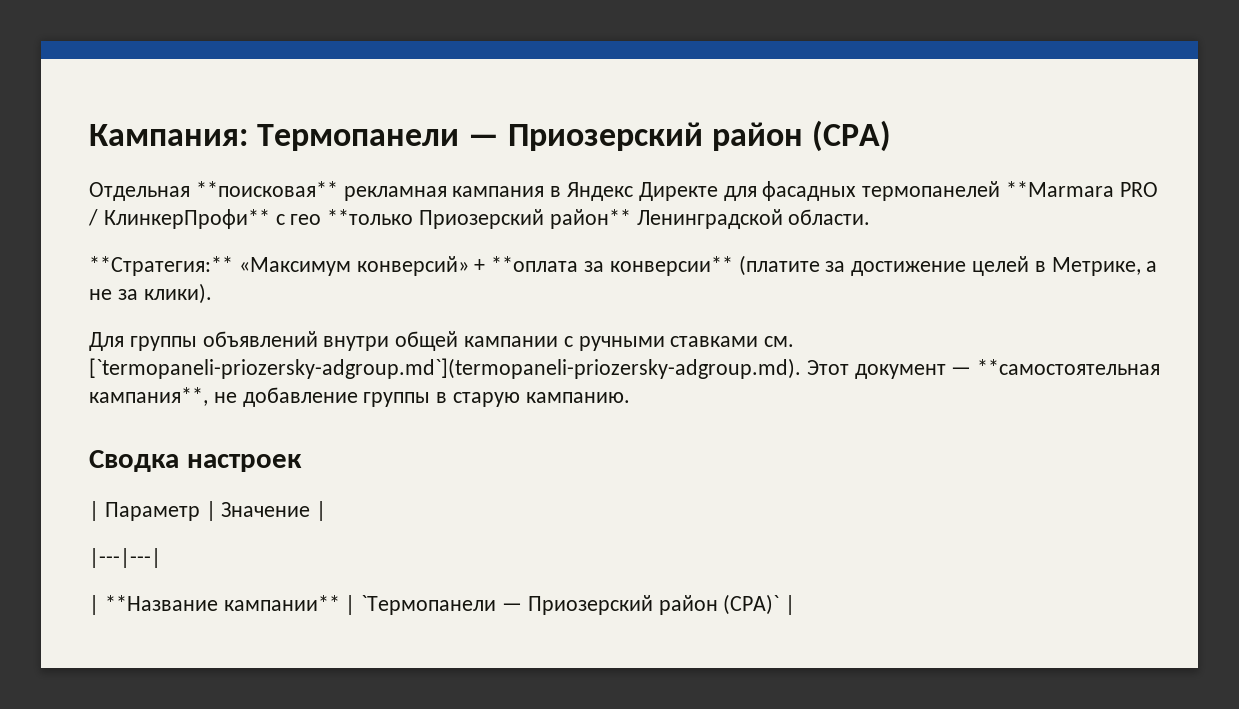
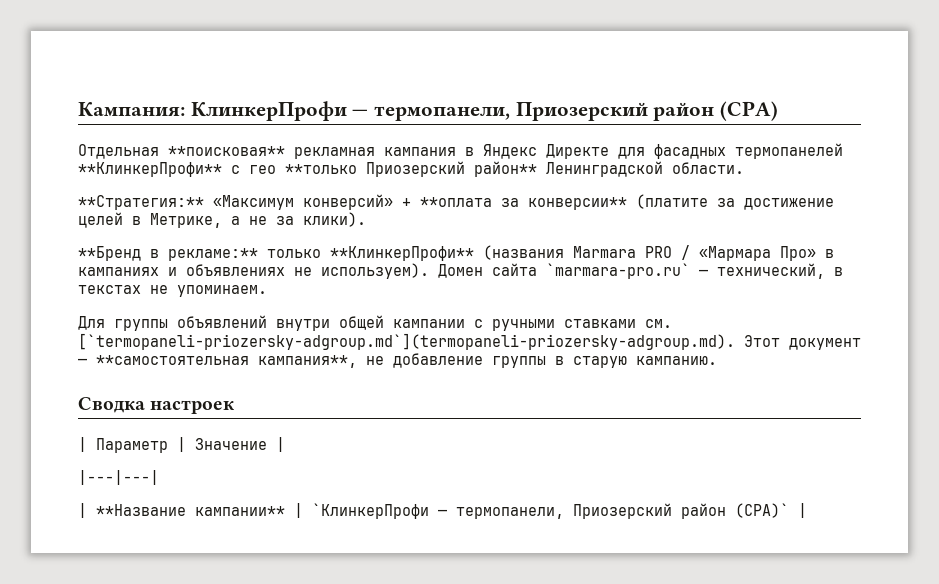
- Кампания: Термопанели — Приозерский район (CPA)
+ Кампания: КлинкерПрофи — термопанели, Приозерский район (CPA)
- Отдельная **поисковая** рекламная кампания в Яндекс Директе для фасадных термопанелей **Marmara PRO / КлинкерПрофи** с гео **только Приозерский район** Ленинградской области.
+ Отдельная **поисковая** рекламная кампания в Яндекс Директе для фасадных термопанелей **КлинкерПрофи** с гео **только Приозерский район** Ленинградской области.
+ **Бренд в рекламе:** только **КлинкерПрофи** (названия Marmara PRO / «Мармара Про» в кампаниях и объявлениях не используем). Домен сайта `marmara-pro.ru` — технический, в текстах не упоминаем.
- | **Название кампании** | `Термопанели — Приозерский район (CPA)` |
+ | **Название кампании** | `КлинкерПрофи — термопанели, Приозерский район (CPA)` |

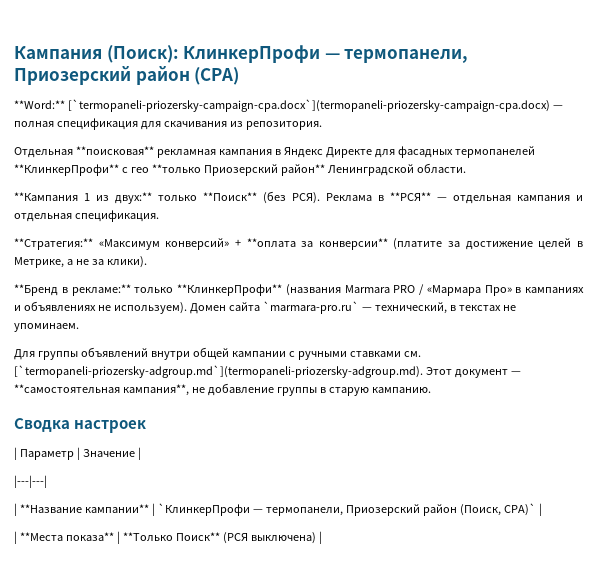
- Кампания: КлинкерПрофи — термопанели, Приозерский район (CPA)
+ Кампания (Поиск): КлинкерПрофи — термопанели, Приозерский район (CPA)
+ **Word:** [`termopaneli-priozersky-campaign-cpa.docx`](termopaneli-priozersky-campaign-cpa.docx) — полная спецификация для скачивания из репозитория.
+ **Кампания 1 из двух:** только **Поиск** (без РСЯ). Реклама в **РСЯ** — отдельная кампания и отдельная спецификация.
- | **Название кампании** | `КлинкерПрофи — термопанели, Приозерский район (CPA)` |
+ | **Название кампании** | `КлинкерПрофи — термопанели, Приозерский район (Поиск, CPA)` |
+ | **Места показа** | **Только Поиск** (РСЯ выключена) |

